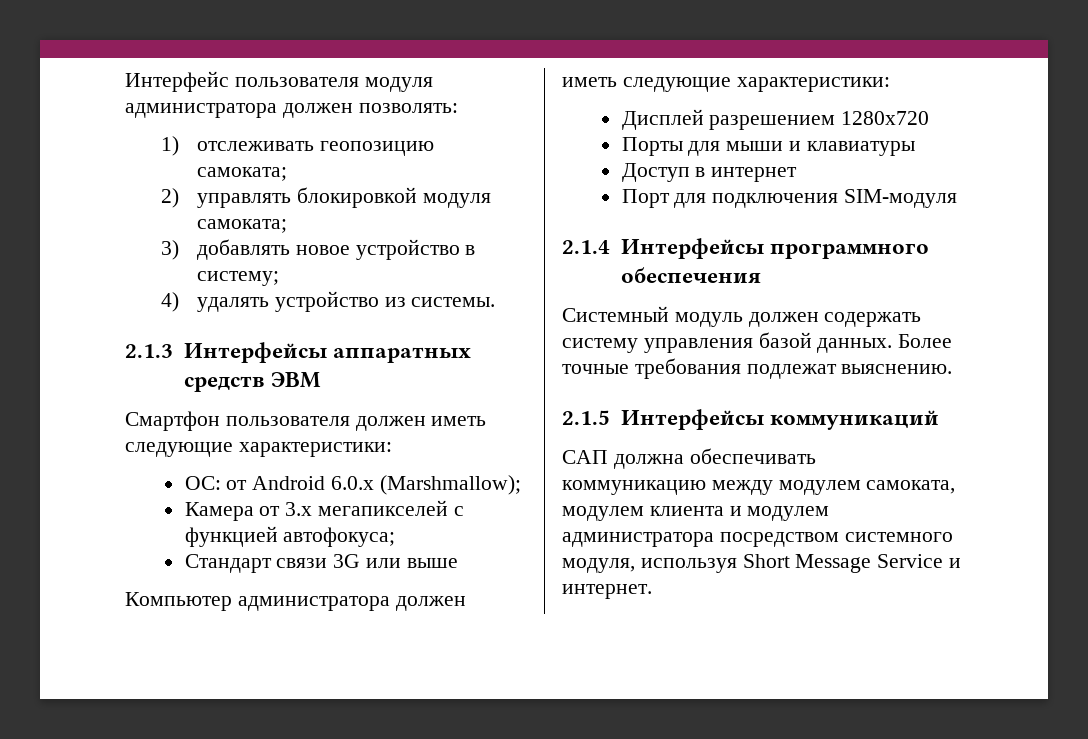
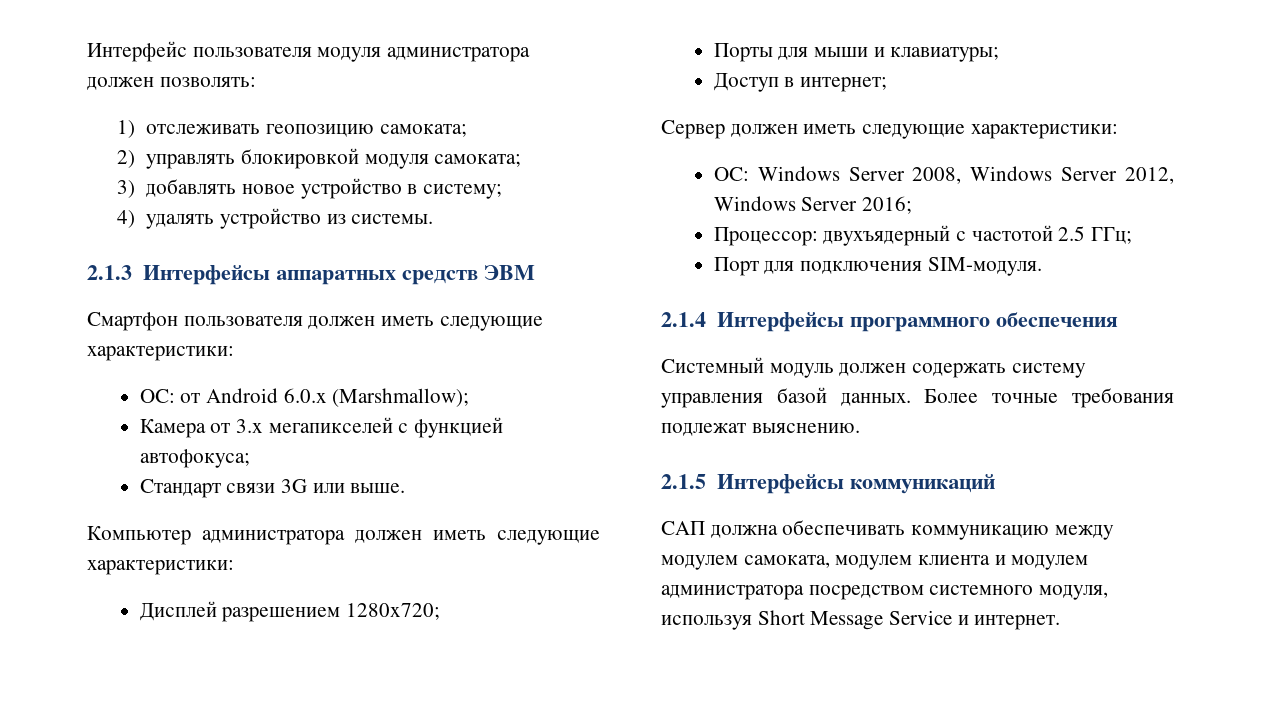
- Стандарт связи 3G или выше
+ Стандарт связи 3G или выше.
- Дисплей разрешением 1280x720
+ Дисплей разрешением 1280x720;
- Порты для мыши и клавиатуры
+ Порты для мыши и клавиатуры;
- Доступ в интернет
+ Доступ в интернет;
+ Сервер должен иметь следующие характеристики:
+ ОС: Windows Server 2008, Windows Server 2012, Windows Server 2016;
+ Процессор: двухъядерный с частотой 2.5 ГГц;
- Порт для подключения SIM-модуля
+ Порт для подключения SIM-модуля.

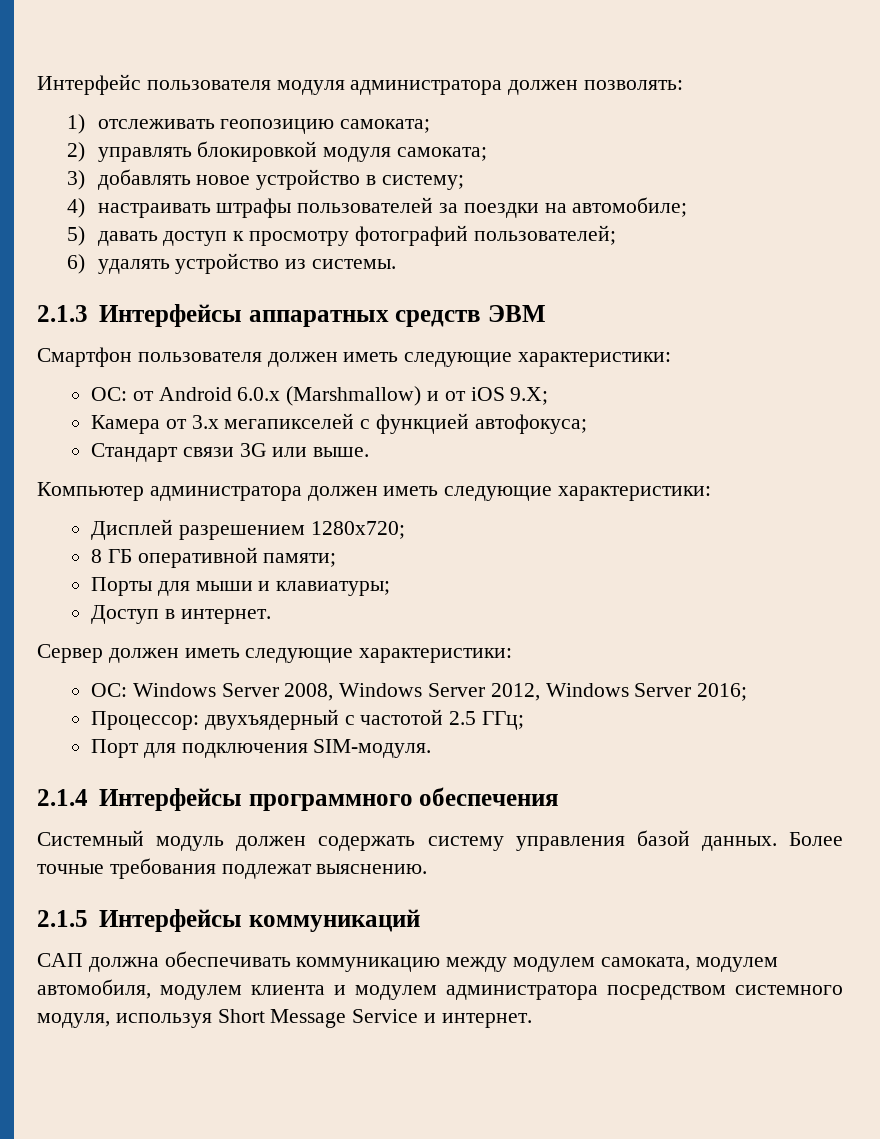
- 4) удалять устройство из системы.
+ 4) настраивать штрафы пользователей за поездки на автомобиле;
+ 5) давать доступ к просмотру фотографий пользователей;
+ 6) удалять устройство из системы.
- ОС: от Android 6.0.x (Marshmallow);
+ ОС: от Android 6.0.x (Marshmallow) и от iOS 9.X;
+ 8 ГБ оперативной памяти;
- Доступ в интернет;
+ Доступ в интернет.
- САП должна обеспечивать коммуникацию между модулем самоката, модулем клиента и модулем администратора посредством системного модуля, используя Short Message Service и интернет.
+ САП должна обеспечивать коммуникацию между модулем самоката, модулем автомобиля, модулем клиента и модулем администратора посредством системного модуля, используя Short Message Service и интернет.

